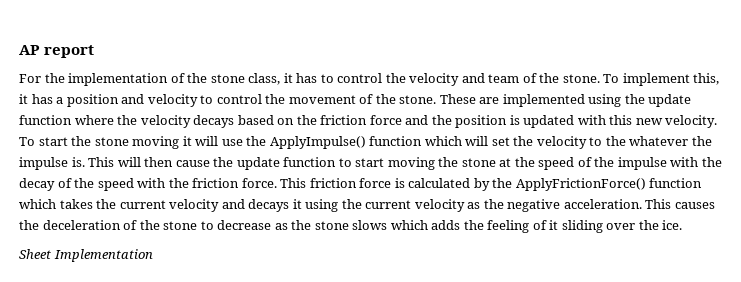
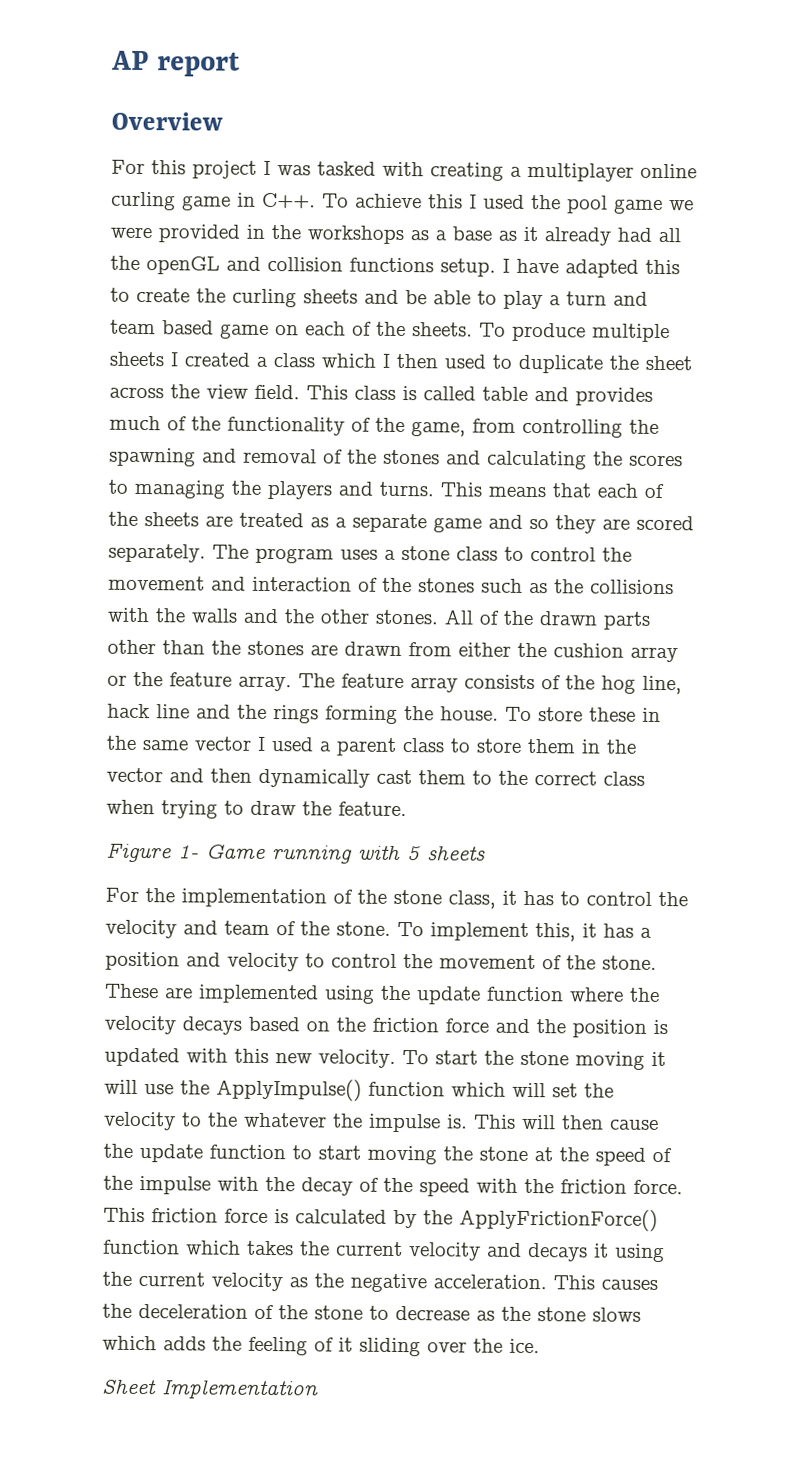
+ Overview
+ For this project I was tasked with creating a multiplayer online curling game in C++. To achieve this I used the pool game we were provided in the workshops as a base as it already had all the openGL and collision functions setup. I have adapted this to create the curling sheets and be able to play a turn and team based game on each of the sheets. To produce multiple sheets I created a class which I then used to duplicate the sheet across the view field. This class is called table and provides much of the functionality of the game, from controlling the spawning and removal of the stones and calculating the scores to managing the players and turns. This means that each of the sheets are treated as a separate game and so they are scored separately. The program uses a stone class to control the movement and interaction of the stones such as the collisions with the walls and the other stones. All of the drawn parts other than the stones are drawn from either the cushion array or the feature array. The feature array consists of the hog line, hack line and the rings forming the house. To store these in the same vector I used a parent class to store them in the vector and then dynamically cast them to the correct class when trying to draw the feature.
+ Figure 1- Game running with 5 sheets

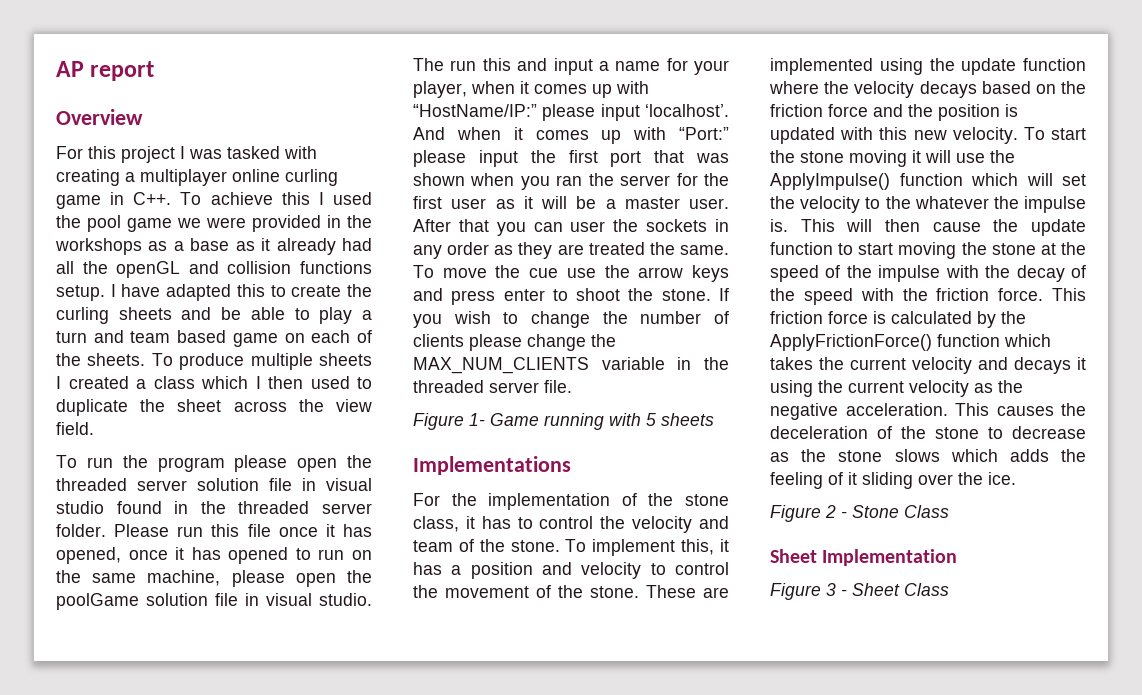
- To produce multiple sheets I created a class which I then used to duplicate the sheet across the view field. This class is called table and provides much of the functionality of the game, from controlling the spawning and removal of the stones and calculating the scores to managing the players and turns. This means that each of the sheets are treated as a separate game and so they are scored separately. The program uses a stone class to control the movement and interaction of the stones such as the collisions with the walls and the other stones. All of the drawn parts other than the stones are drawn from either the cushion array or the feature array. The feature array consists of the hog line, hack line and the rings forming the house. To store these in the same vector I used a parent class to store them in the vector and then dynamically cast them to the correct class when trying to draw the feature.
+ To produce multiple sheets I created a class which I then used to duplicate the sheet across the view field.
+ To run the program please open the threaded server solution file in visual studio found in the threaded server folder. Please run this file once it has opened, once it has opened to run on the same machine, please open the poolGame solution file in visual studio. The run this and input a name for your player, when it comes up with “HostName/IP:” please input ‘localhost’. And when it comes up with “Port:” please input the first port that was shown when you ran the server for the first user as it will be a master user. After that you can user the sockets in any order as they are treated the same. To move the cue use the arrow keys and press enter to shoot the stone. If you wish to change the number of clients please change the MAX_NUM_CLIENTS variable in the threaded server file.
+ Implementations
+ Figure 2 - Stone Class
  Sheet Implementation
+ Figure 3 - Sheet Class

